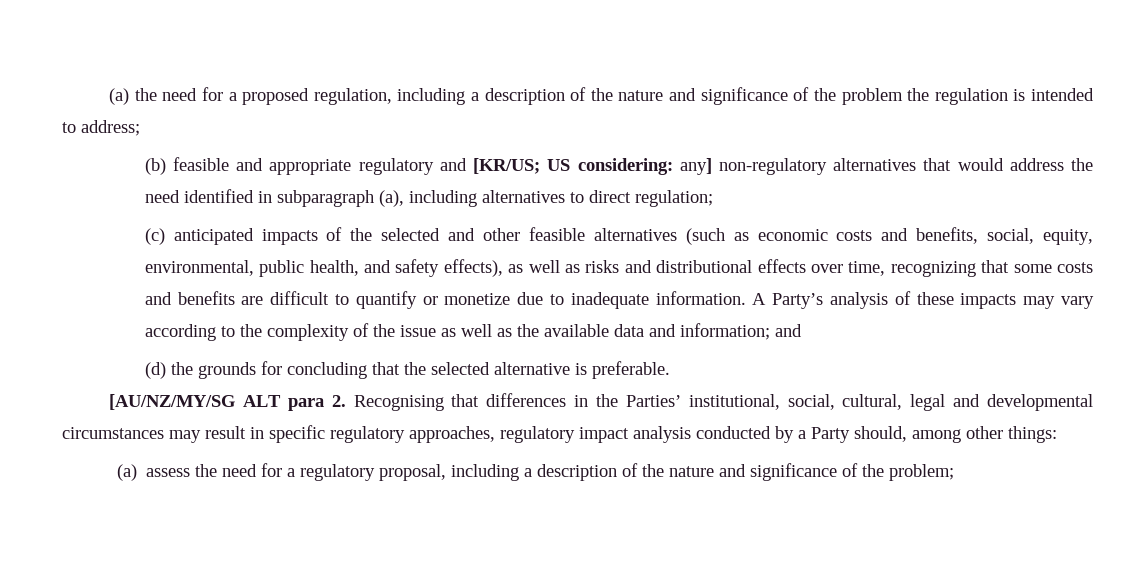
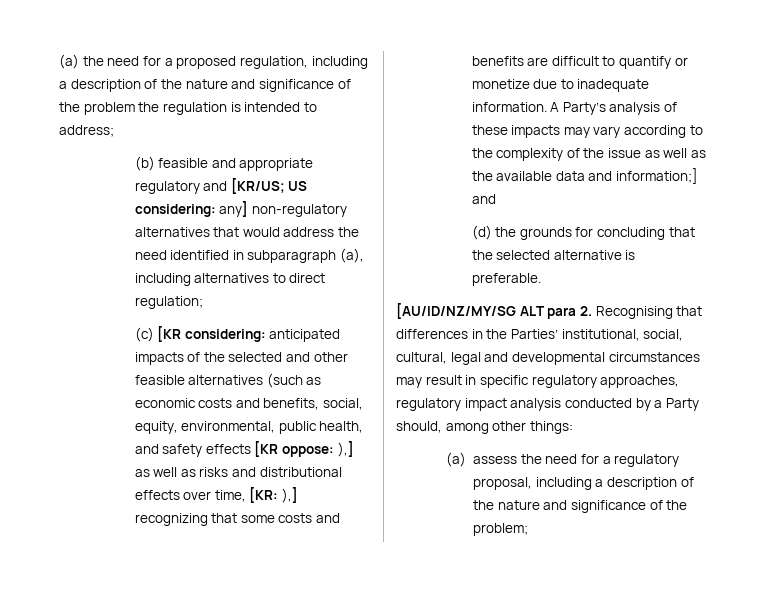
- (c) anticipated impacts of the selected and other feasible alternatives (such as economic costs and benefits, social, equity, environmental, public health, and safety effects), as well as risks and distributional effects over time, recognizing that some costs and benefits are difficult to quantify or monetize due to inadequate information.
+ (c) [KR considering: anticipated impacts of the selected and other feasible alternatives (such as economic costs and benefits, social, equity, environmental, public health, and safety effects [KR oppose: ),] as well as risks and distributional effects over time, [KR: ),] recognizing that some costs and benefits are difficult to quantify or monetize due to inadequate information.
- A Party’s analysis of these impacts may vary according to the complexity of the issue as well as the available data and information; and
+ A Party’s analysis of these impacts may vary according to the complexity of the issue as well as the available data and information;] and
- [AU/NZ/MY/SG ALT para 2. Recognising that differences in the Parties’ institutional, social, cultural, legal and developmental circumstances may result in specific regulatory approaches, regulatory impact analysis conducted by a Party should, among other things:
+ [AU/ID/NZ/MY/SG ALT para 2. Recognising that differences in the Parties’ institutional, social, cultural, legal and developmental circumstances may result in specific regulatory approaches, regulatory impact analysis conducted by a Party should, among other things:

